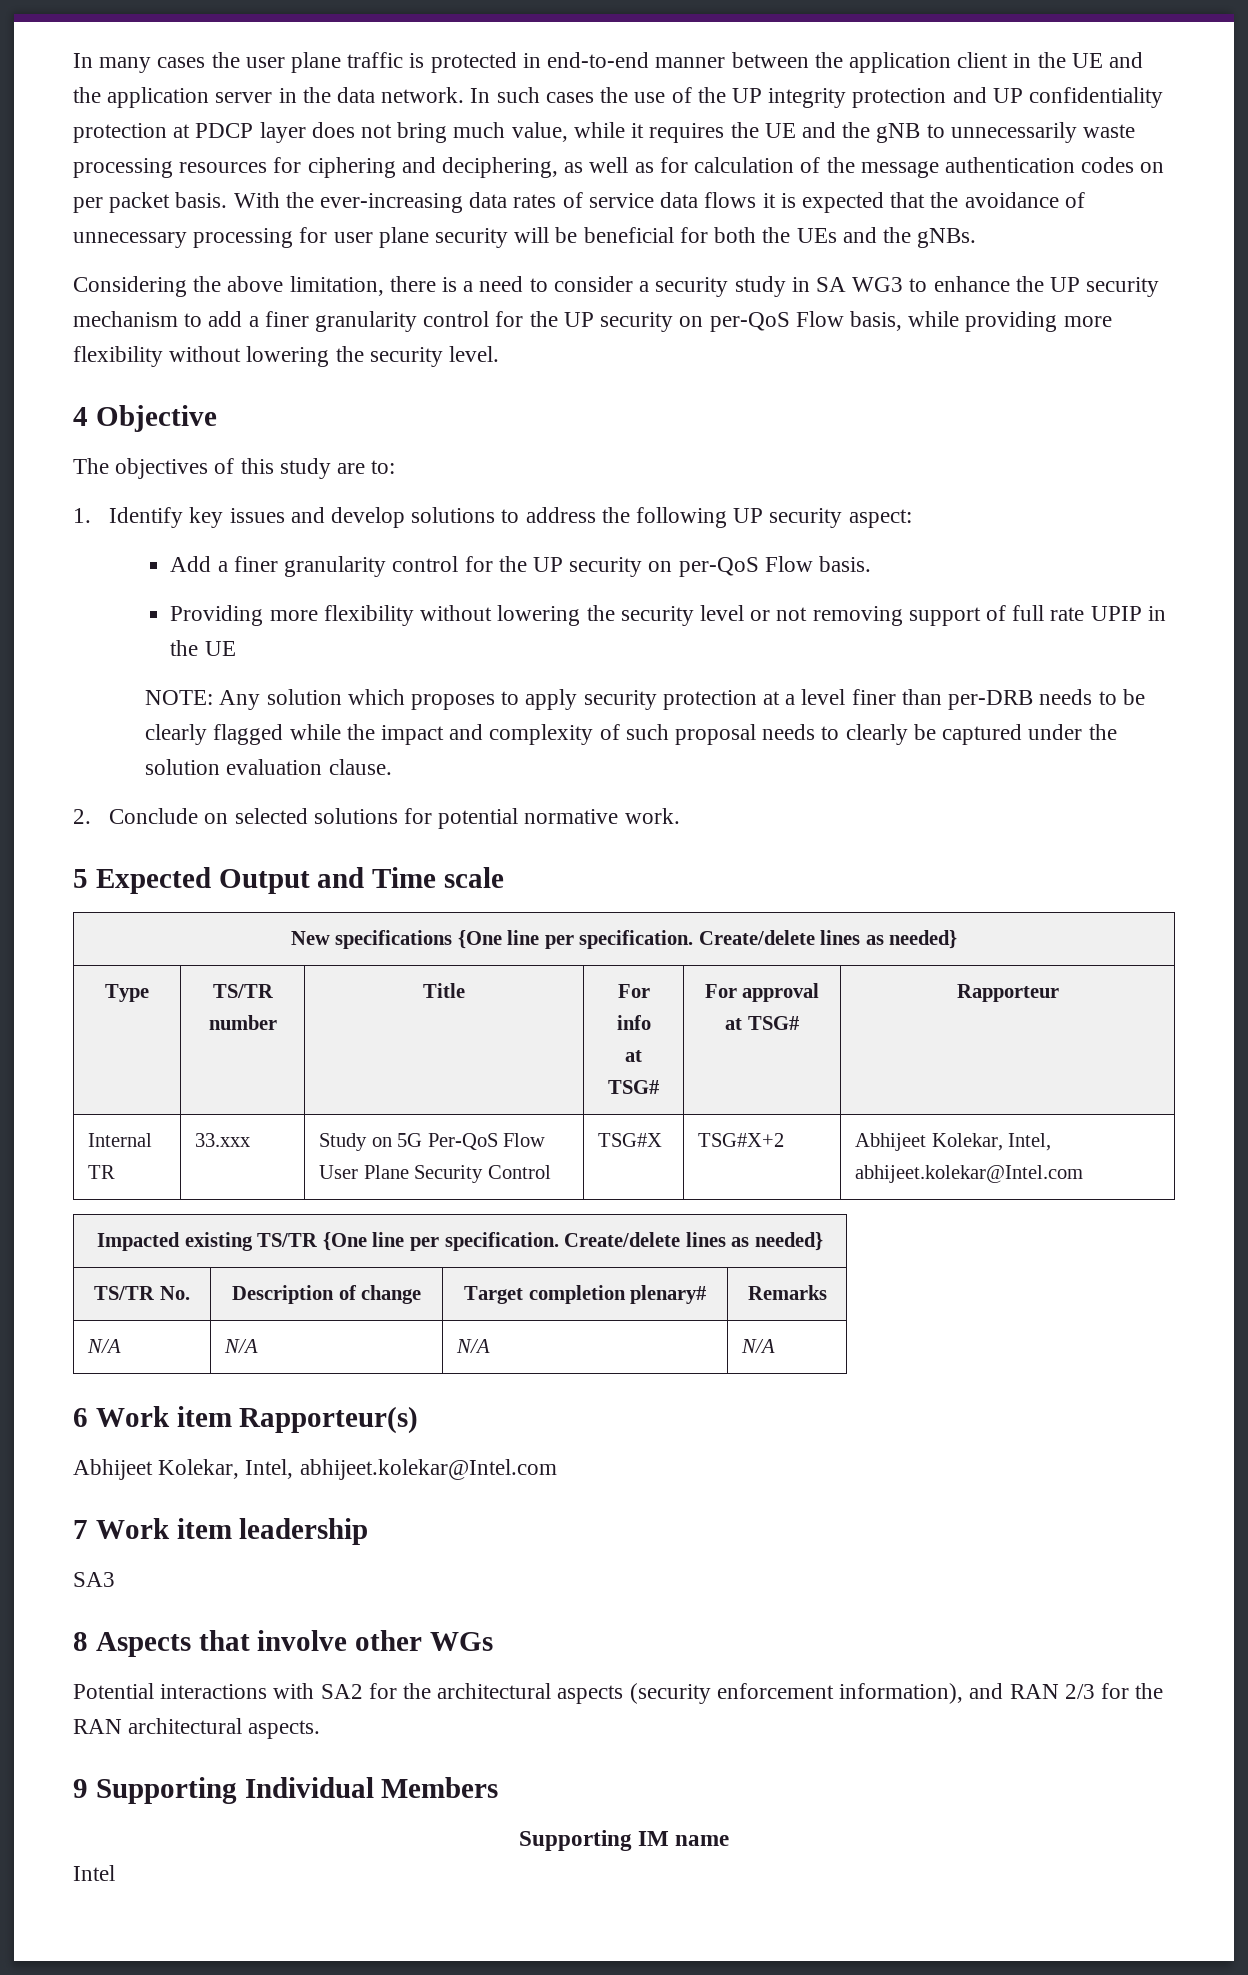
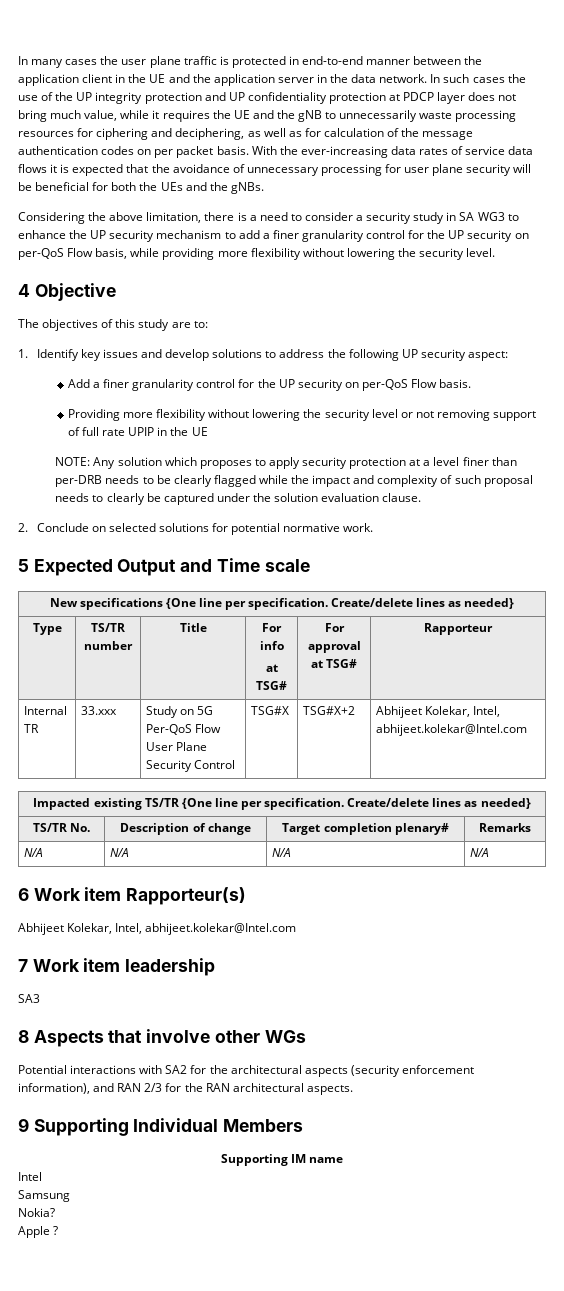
+ Samsung
+ Nokia?
+ Apple ?

